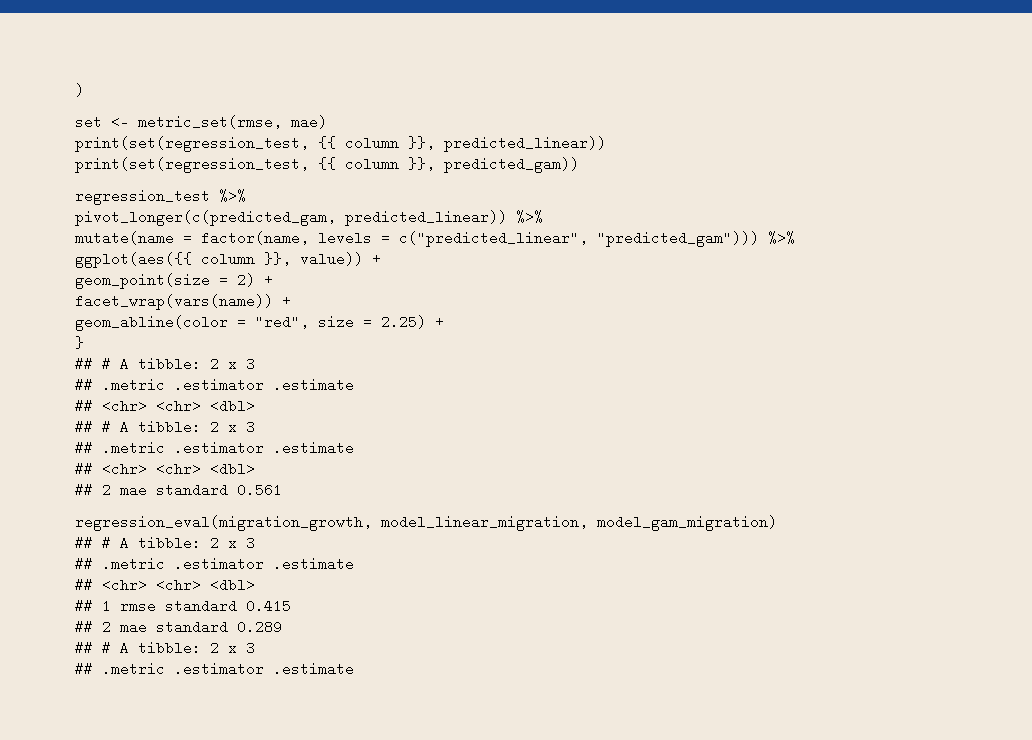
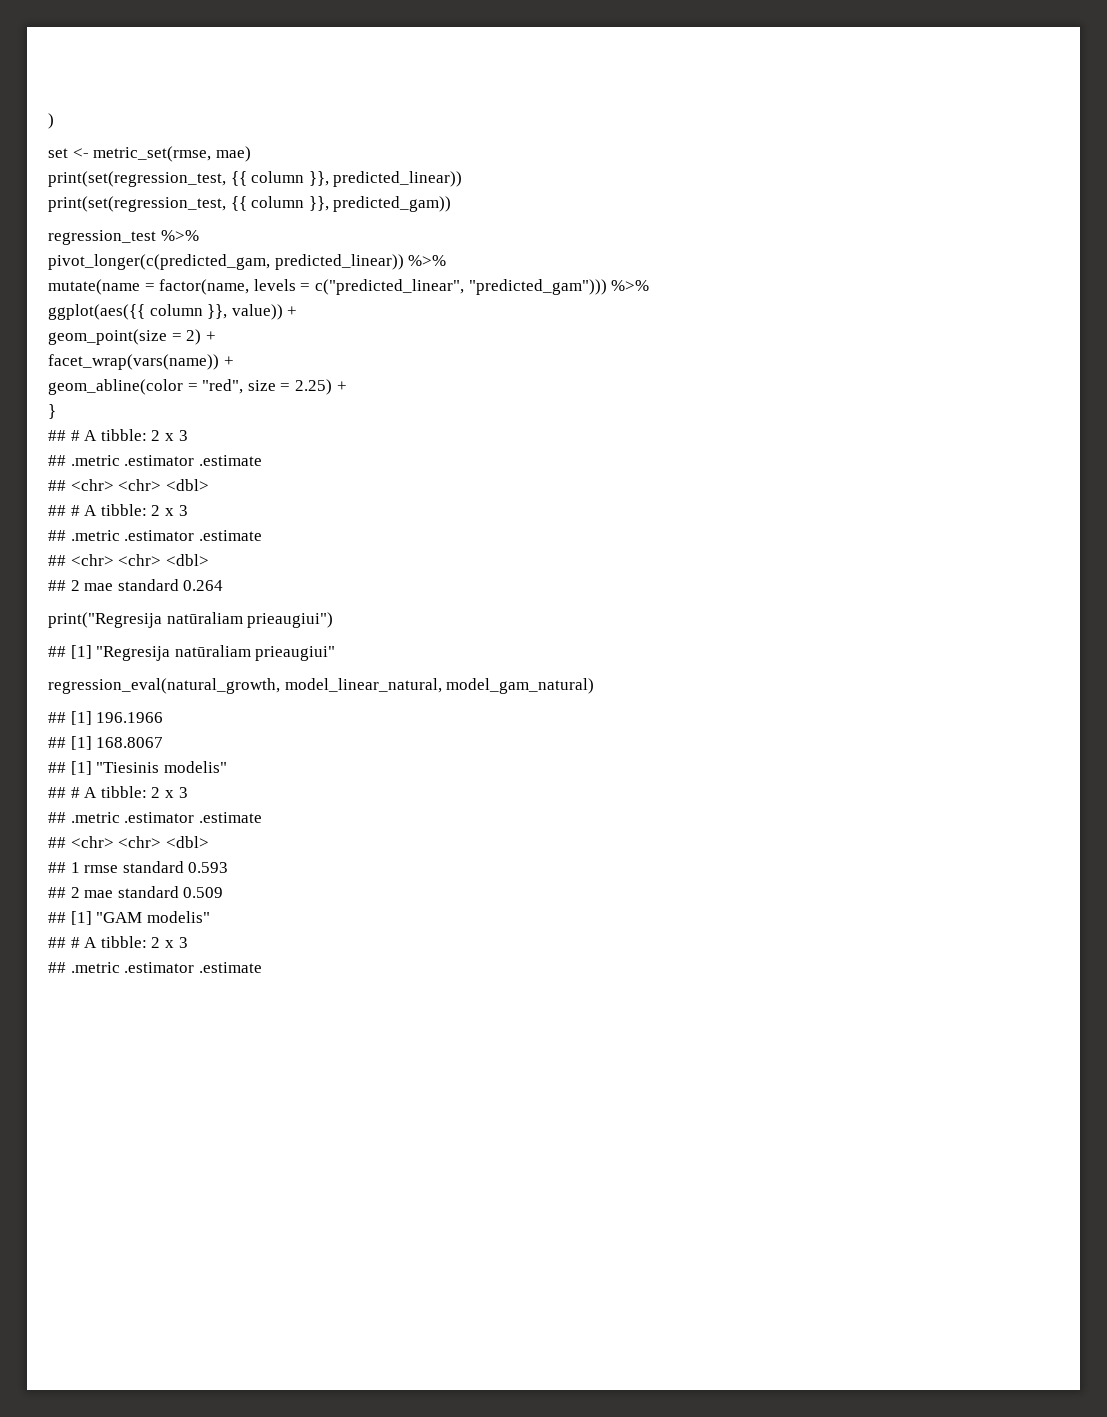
- ## 2 mae standard 0.561
- regression_eval(migration_growth, model_linear_migration, model_gam_migration)
+ ## 2 mae standard 0.264
+ print("Regresija natūraliam prieaugiui")
+ ## [1] "Regresija natūraliam prieaugiui"
+ regression_eval(natural_growth, model_linear_natural, model_gam_natural)
+ ## [1] 196.1966
+ ## [1] 168.8067
+ ## [1] "Tiesinis modelis"
- ## 1 rmse standard 0.415
- ## 2 mae standard 0.289
+ ## 1 rmse standard 0.593
+ ## 2 mae standard 0.509
+ ## [1] "GAM modelis"

